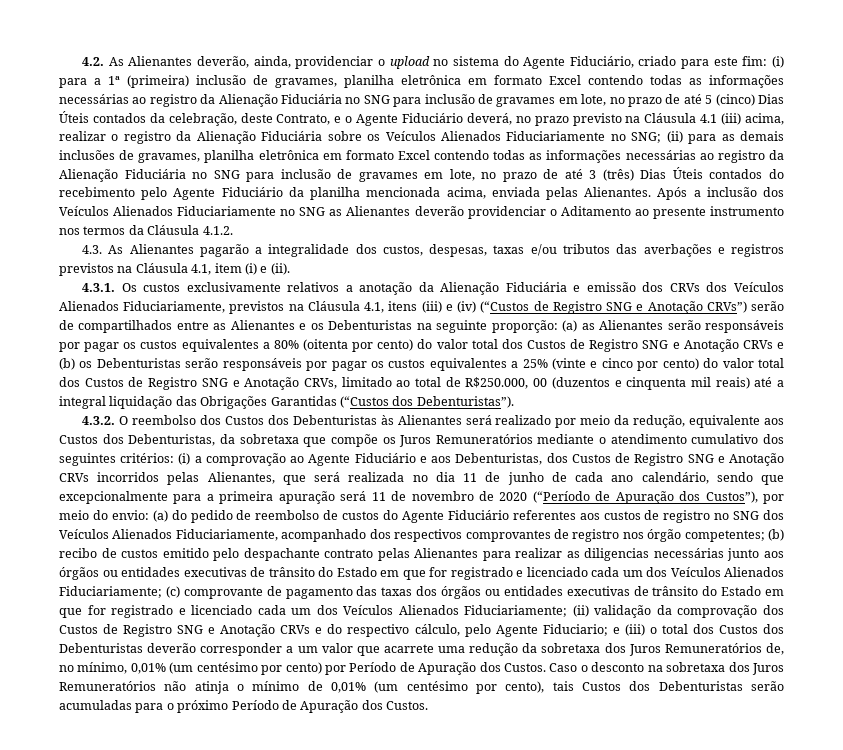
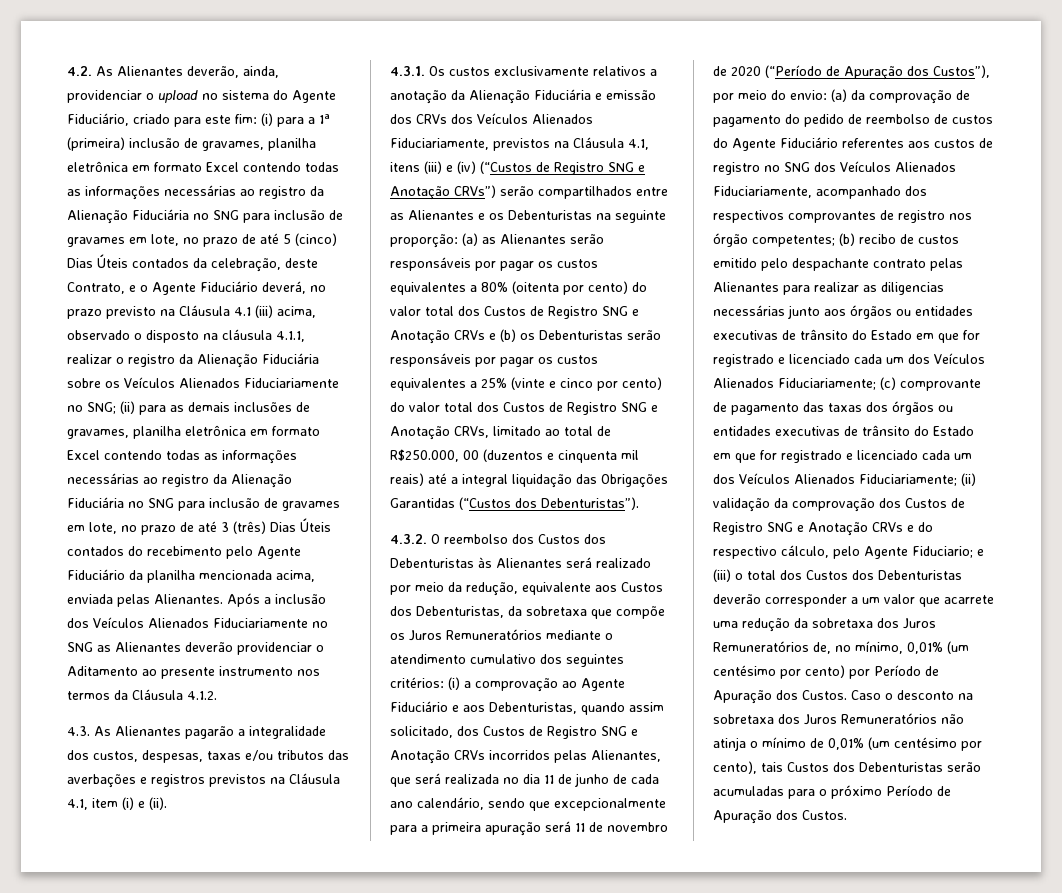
- (i) para a 1ª (primeira) inclusão de gravames, planilha eletrônica em formato Excel contendo todas as informações necessárias ao registro da Alienação Fiduciária no SNG para inclusão de gravames em lote, no prazo de até 5 (cinco) Dias Úteis contados da celebração, deste Contrato, e o Agente Fiduciário deverá, no prazo previsto na Cláusula 4.1 (iii) acima, realizar o registro da Alienação Fiduciária sobre os Veículos Alienados Fiduciariamente no SNG;
+ (i) para a 1ª (primeira) inclusão de gravames, planilha eletrônica em formato Excel contendo todas as informações necessárias ao registro da Alienação Fiduciária no SNG para inclusão de gravames em lote, no prazo de até 5 (cinco) Dias Úteis contados da celebração, deste Contrato, e o Agente Fiduciário deverá, no prazo previsto na Cláusula 4.1 (iii) acima, observado o disposto na cláusula 4.1.1, realizar o registro da Alienação Fiduciária sobre os Veículos Alienados Fiduciariamente no SNG;
- 4.3.1. Os custos exclusivamente relativos a anotação da Alienação Fiduciária e emissão dos CRVs dos Veículos Alienados Fiduciariamente, previstos na Cláusula 4.1, itens (iii) e (iv) (“Custos de Registro SNG e Anotação CRVs”) serão de compartilhados entre as Alienantes e os Debenturistas na seguinte proporção:
+ 4.3.1. Os custos exclusivamente relativos a anotação da Alienação Fiduciária e emissão dos CRVs dos Veículos Alienados Fiduciariamente, previstos na Cláusula 4.1, itens (iii) e (iv) (“Custos de Registro SNG e Anotação CRVs”) serão compartilhados entre as Alienantes e os Debenturistas na seguinte proporção:
- (i) a comprovação ao Agente Fiduciário e aos Debenturistas, dos Custos de Registro SNG e Anotação CRVs incorridos pelas Alienantes, que será realizada no dia 11 de junho de cada ano calendário, sendo que excepcionalmente para a primeira apuração será 11 de novembro de 2020 (“Período de Apuração dos Custos”), por meio do envio:
+ (i) a comprovação ao Agente Fiduciário e aos Debenturistas, quando assim solicitado, dos Custos de Registro SNG e Anotação CRVs incorridos pelas Alienantes, que será realizada no dia 11 de junho de cada ano calendário, sendo que excepcionalmente para a primeira apuração será 11 de novembro de 2020 (“Período de Apuração dos Custos”), por meio do envio:
- (a) do pedido de reembolso de custos do Agente Fiduciário referentes aos custos de registro no SNG dos Veículos Alienados Fiduciariamente, acompanhado dos respectivos comprovantes de registro nos órgão competentes;
+ (a) da comprovação de pagamento do pedido de reembolso de custos do Agente Fiduciário referentes aos custos de registro no SNG dos Veículos Alienados Fiduciariamente, acompanhado dos respectivos comprovantes de registro nos órgão competentes;

